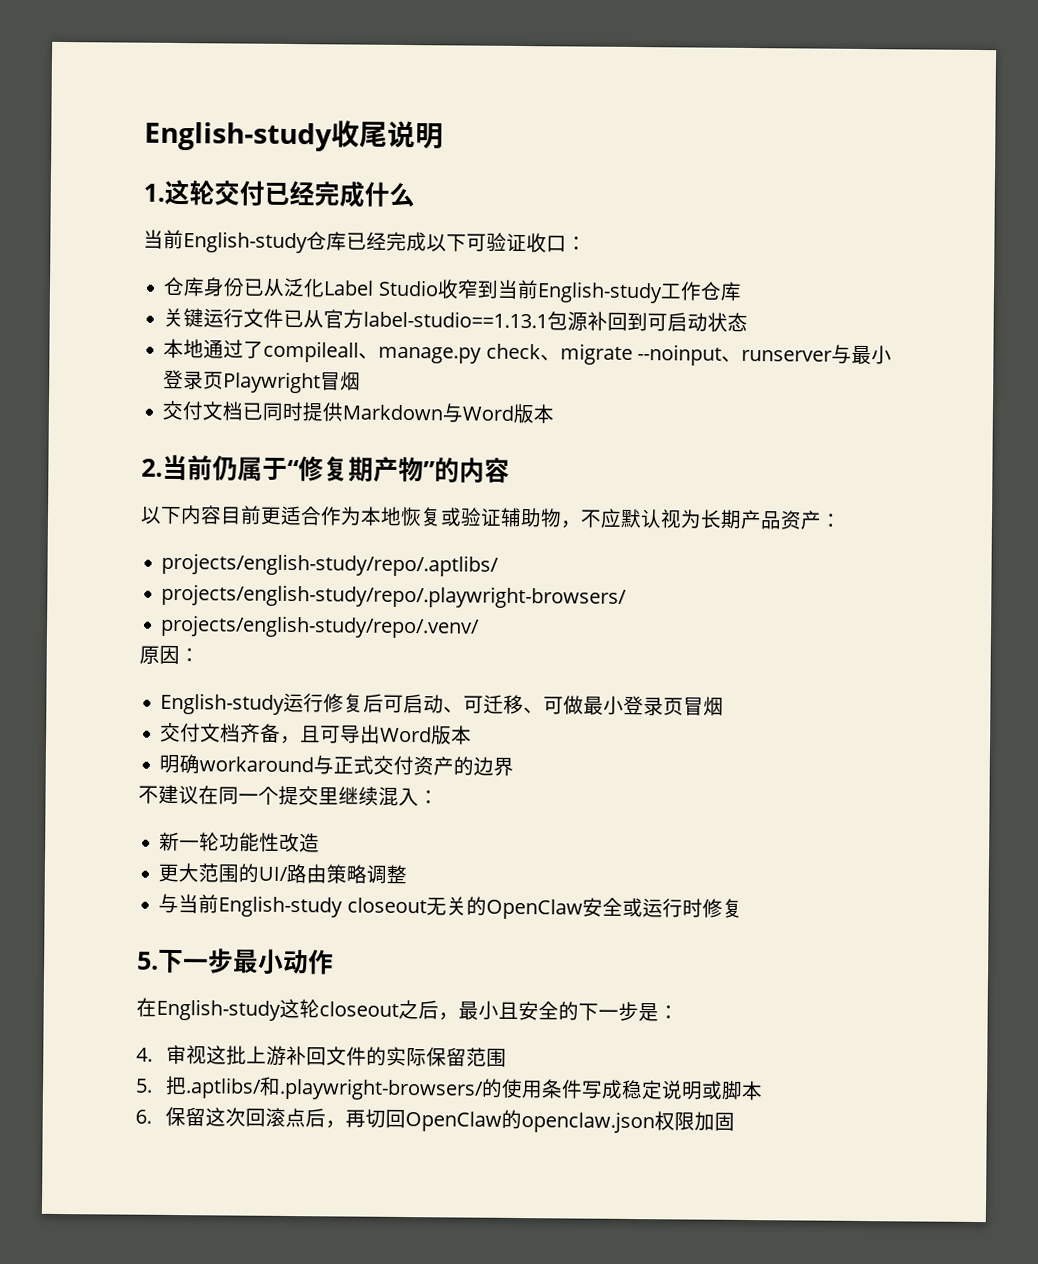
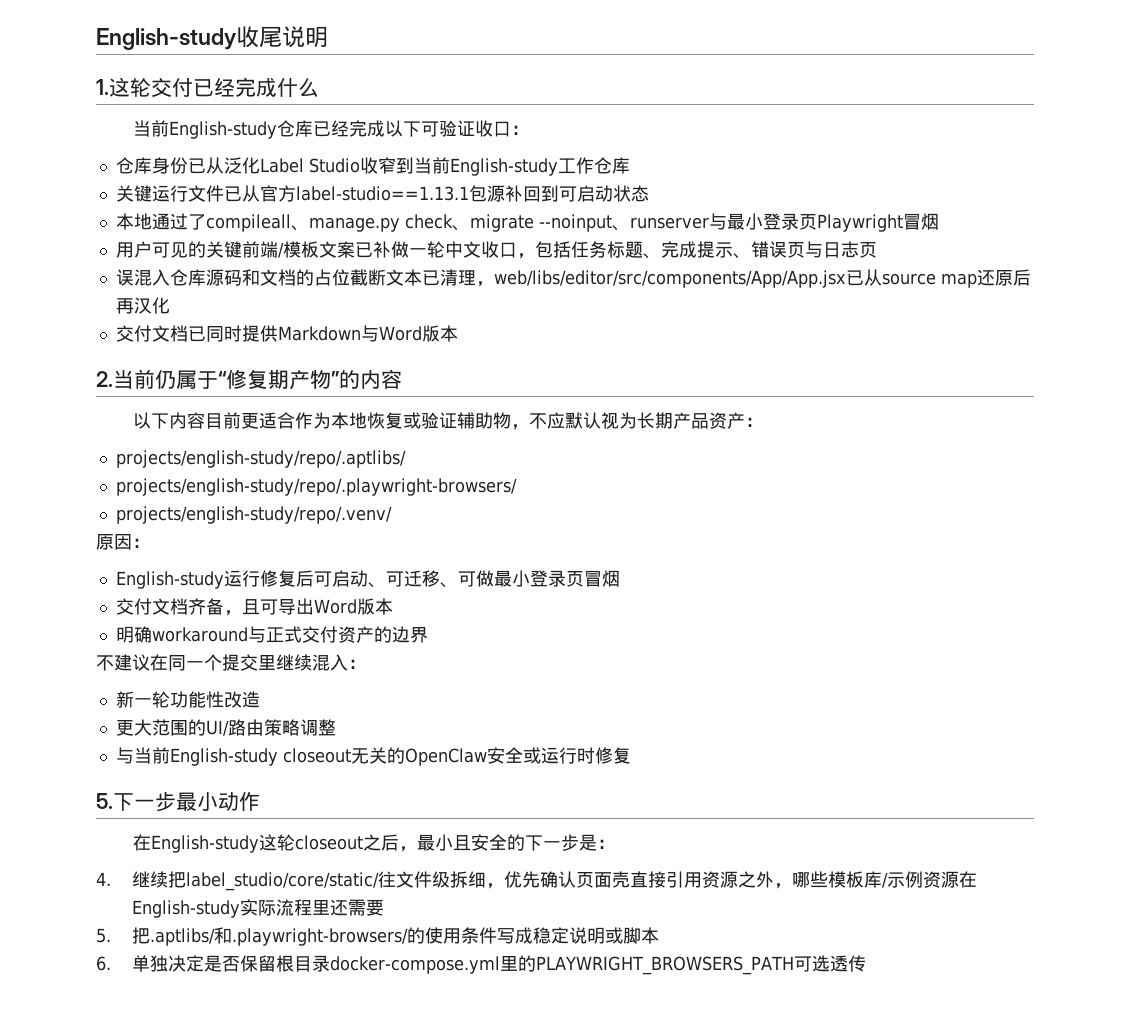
+ 用户可见的关键前端/模板文案已补做一轮中文收口，包括任务标题、完成提示、错误页与日志页
+ 误混入仓库源码和文档的占位截断文本已清理，web/libs/editor/src/components/App/App.jsx已从source map还原后再汉化
- 4.审视这批上游补回文件的实际保留范围
+ 4.继续把label_studio/core/static/往文件级拆细，优先确认页面壳直接引用资源之外，哪些模板库/示例资源在English-study实际流程里还需要
- 6.保留这次回滚点后，再切回OpenClaw的openclaw.json权限加固
+ 6.单独决定是否保留根目录docker-compose.yml里的PLAYWRIGHT_BROWSERS_PATH可选透传

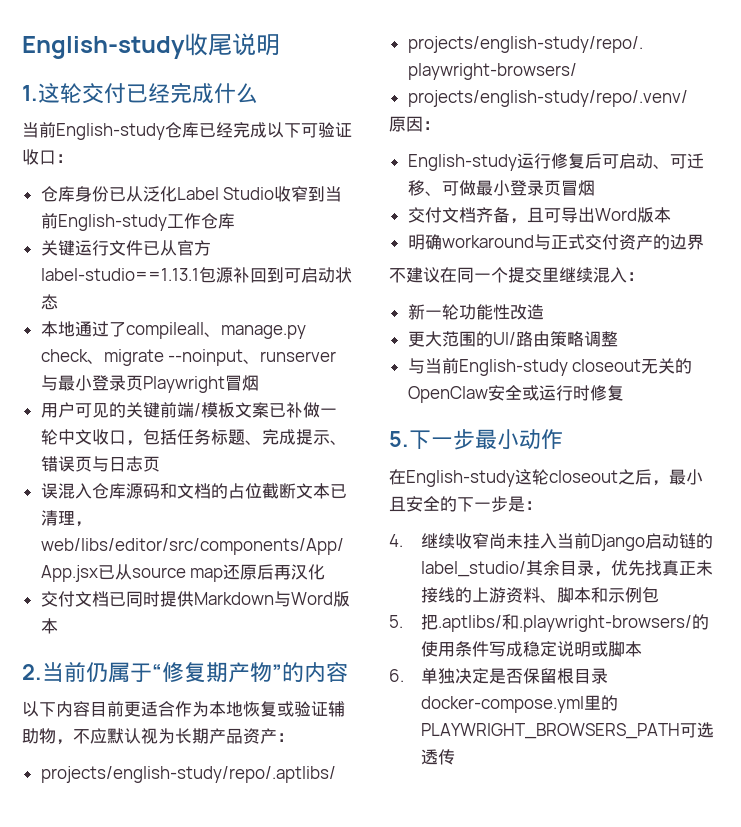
- 4.继续把label_studio/core/static/往文件级拆细，优先确认页面壳直接引用资源之外，哪些模板库/示例资源在English-study实际流程里还需要
+ 4.继续收窄尚未挂入当前Django启动链的label_studio/其余目录，优先找真正未接线的上游资料、脚本和示例包

